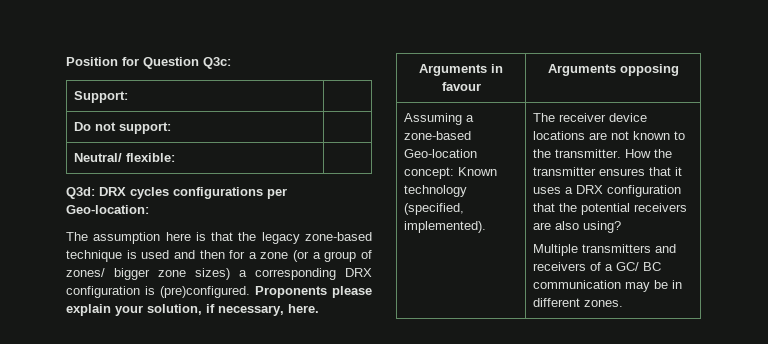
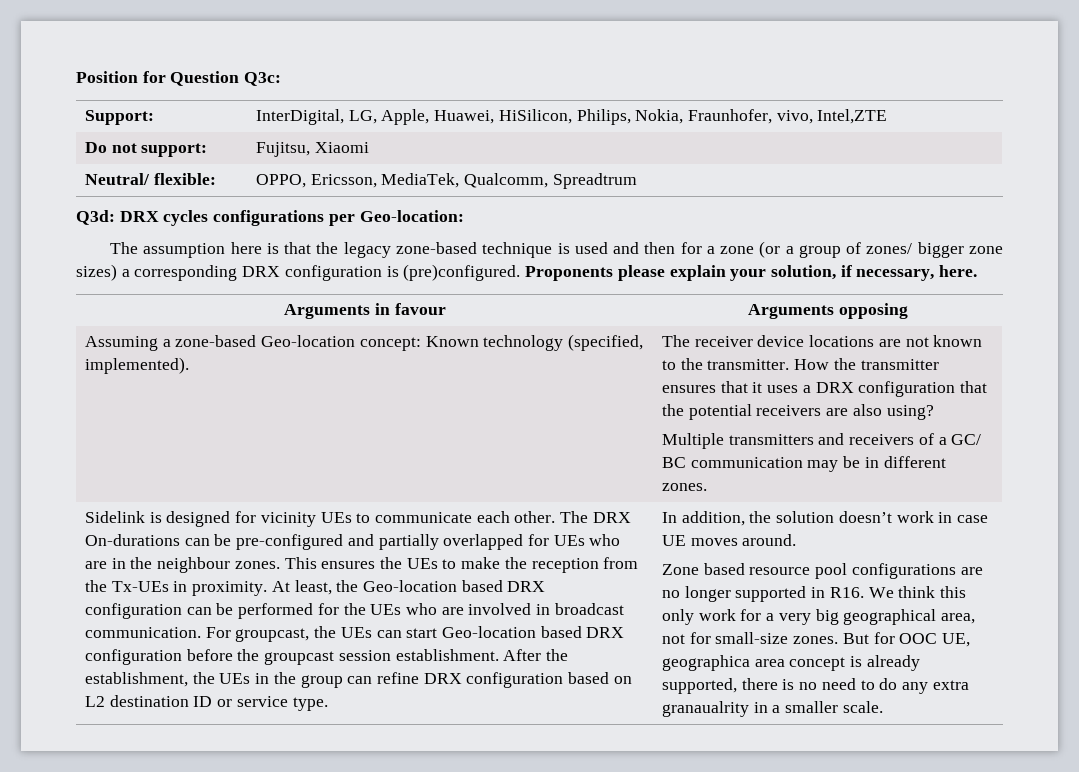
- Support: |
+ Support: | InterDigital, LG, Apple, Huawei, HiSilicon, Philips, Nokia, Fraunhofer, vivo, Intel,ZTE
- Do not support: |
+ Do not support: | Fujitsu, Xiaomi
- Neutral/ flexible: |
+ Neutral/ flexible: | OPPO, Ericsson, MediaTek, Qualcomm, Spreadtrum
+ Sidelink is designed for vicinity UEs to communicate each other. The DRX On-durations can be pre-configured and partially overlapped for UEs who are in the neighbour zones. This ensures the UEs to make the reception from the Tx-UEs in proximity. At least, the Geo-location based DRX configuration can be performed for the UEs who are involved in broadcast communication. For groupcast, the UEs can start Geo-location based DRX configuration before the groupcast session establishment. After the establishment, the UEs in the group can refine DRX configuration based on L2 destination ID or service type. | In addition, the solution doesn’t work in case UE moves around.
+ Zone based resource pool configurations are no longer supported in R16. We think this only work for a very big geographical area, not for small-size zones. But for OOC UE, geographica area concept is already supported, there is no need to do any extra granaualrity in a smaller scale.

